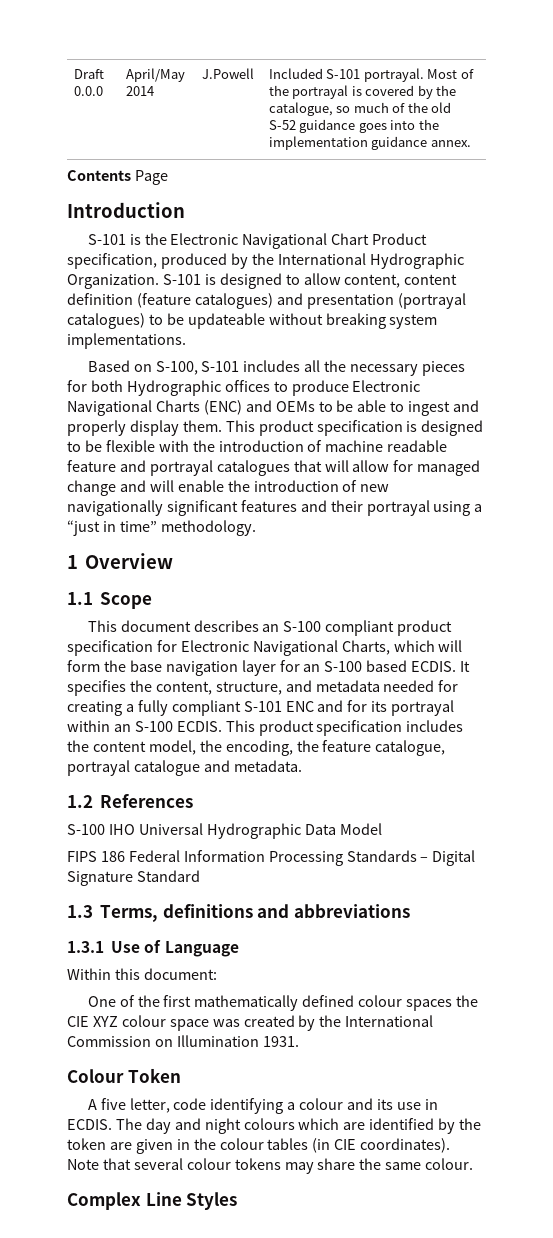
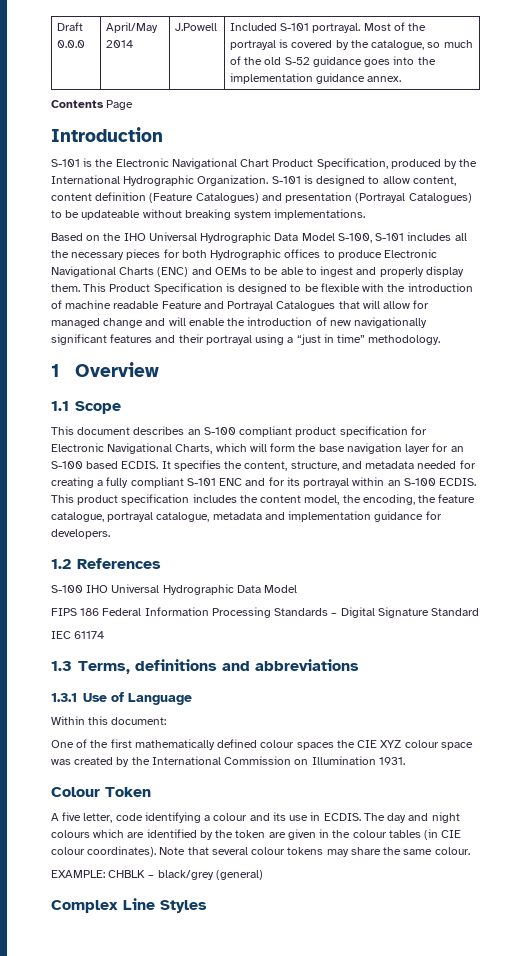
- S-101 is the Electronic Navigational Chart Product specification, produced by the International Hydrographic Organization.
+ S-101 is the Electronic Navigational Chart Product Specification, produced by the International Hydrographic Organization.
- S-101 is designed to allow content, content definition (feature catalogues) and presentation (portrayal catalogues) to be updateable without breaking system implementations.
+ S-101 is designed to allow content, content definition (Feature Catalogues) and presentation (Portrayal Catalogues) to be updateable without breaking system implementations.
- Based on S-100, S-101 includes all the necessary pieces for both Hydrographic offices to produce Electronic Navigational Charts (ENC) and OEMs to be able to ingest and properly display them.
+ Based on the IHO Universal Hydrographic Data Model S-100, S-101 includes all the necessary pieces for both Hydrographic offices to produce Electronic Navigational Charts (ENC) and OEMs to be able to ingest and properly display them.
- This product specification is designed to be flexible with the introduction of machine readable feature and portrayal catalogues that will allow for managed change and will enable the introduction of new navigationally significant features and their portrayal using a “just in time” methodology.
+ This Product Specification is designed to be flexible with the introduction of machine readable Feature and Portrayal Catalogues that will allow for managed change and will enable the introduction of new navigationally significant features and their portrayal using a “just in time” methodology.
- This product specification includes the content model, the encoding, the feature catalogue, portrayal catalogue and metadata.
+ This product specification includes the content model, the encoding, the feature catalogue, portrayal catalogue, metadata and implementation guidance for developers.
+ IEC 61174
- The day and night colours which are identified by the token are given in the colour tables (in CIE coordinates).
+ The day and night colours which are identified by the token are given in the colour tables (in CIE colour coordinates).
+ EXAMPLE: CHBLK – black/grey (general)

